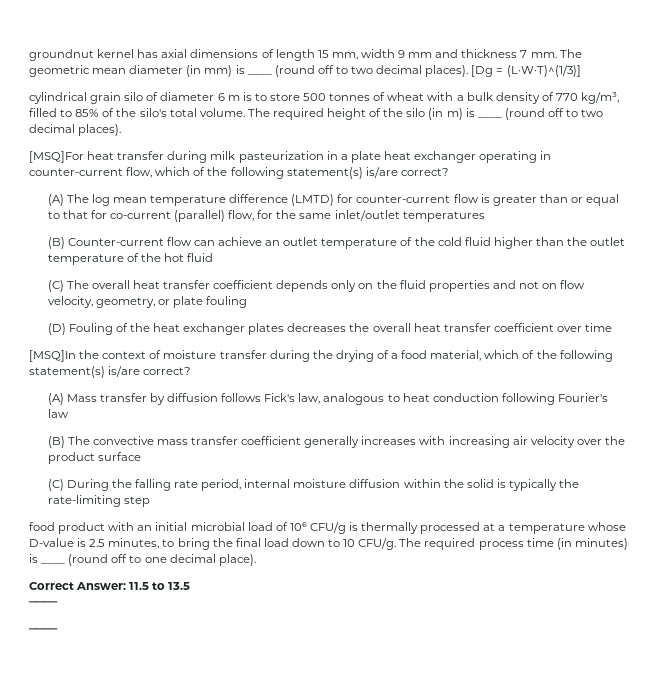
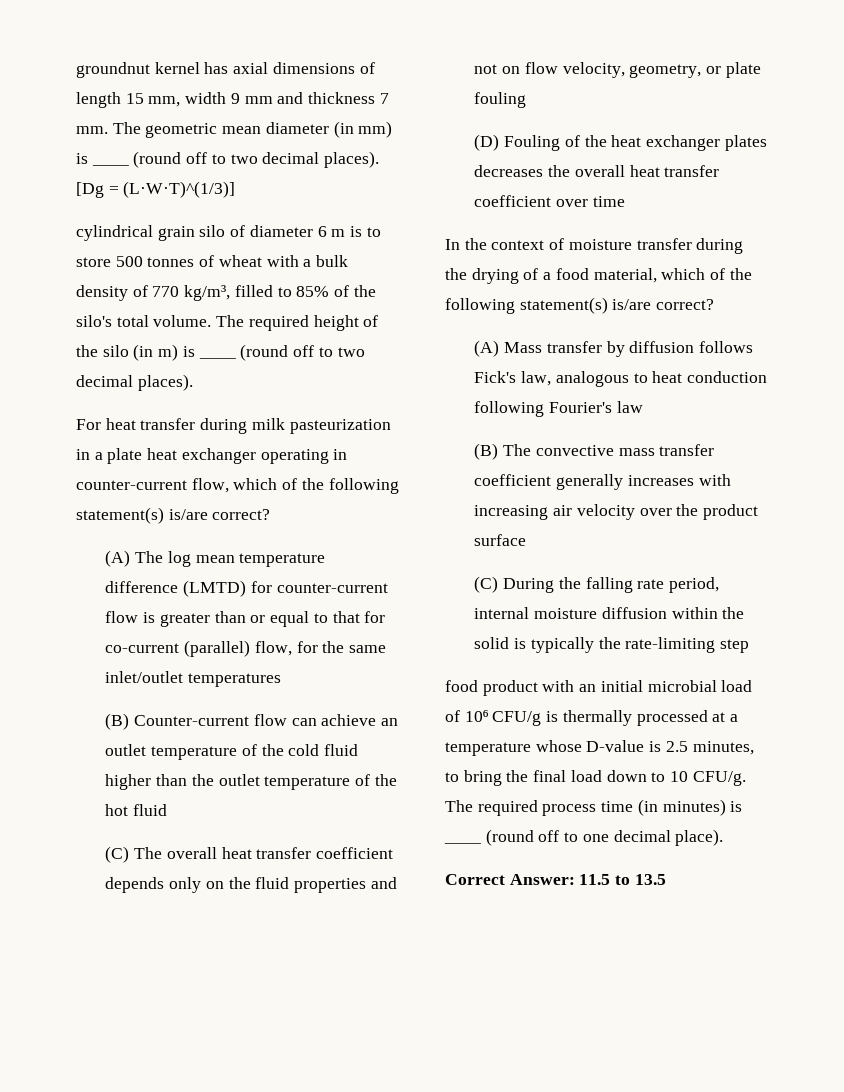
- [MSQ]For heat transfer during milk pasteurization in a plate heat exchanger operating in counter-current flow, which of the following statement(s) is/are correct?
+ For heat transfer during milk pasteurization in a plate heat exchanger operating in counter-current flow, which of the following statement(s) is/are correct?
- [MSQ]In the context of moisture transfer during the drying of a food material, which of the following statement(s) is/are correct?
+ In the context of moisture transfer during the drying of a food material, which of the following statement(s) is/are correct?
  Correct Answer: 11.5 to 13.5
- ────
- ────

